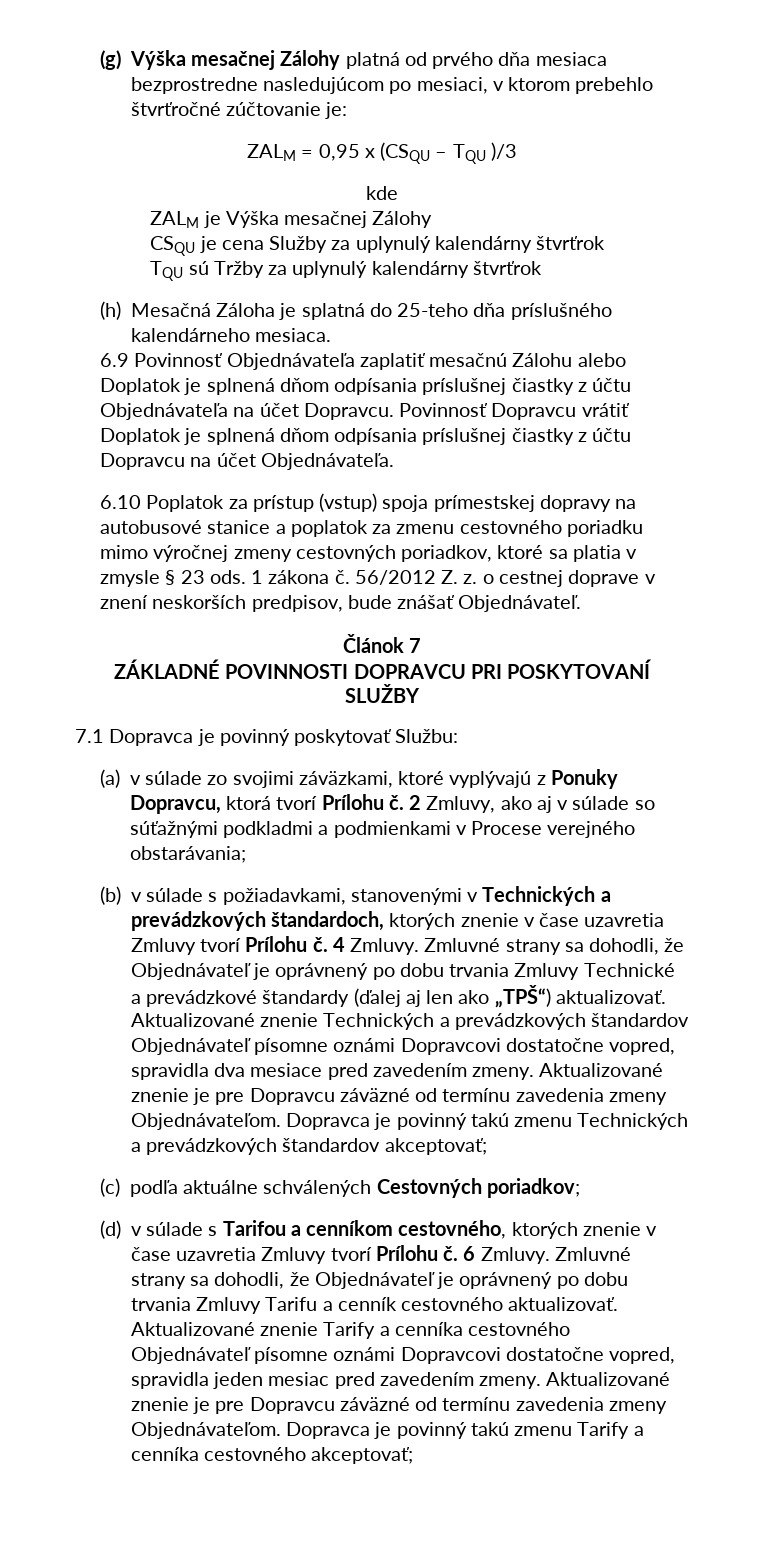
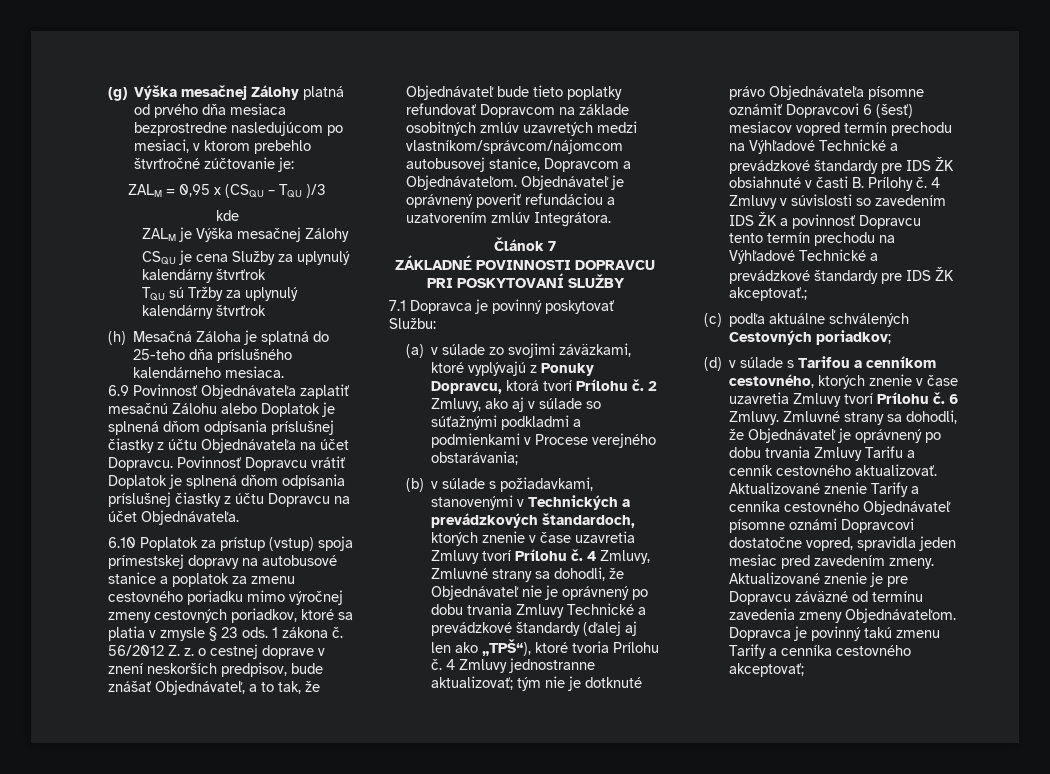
- 56/2012 Z. z. o cestnej doprave v znení neskorších predpisov, bude znášať Objednávateľ.
+ 56/2012 Z. z. o cestnej doprave v znení neskorších predpisov, bude znášať Objednávateľ, a to tak, že Objednávateľ bude tieto poplatky refundovať Dopravcom na základe osobitných zmlúv uzavretých medzi vlastníkom/správcom/nájomcom autobusovej stanice, Dopravcom a Objednávateľom. Objednávateľ je oprávnený poveriť refundáciou a uzatvorením zmlúv Integrátora.
- 4 Zmluvy. Zmluvné strany sa dohodli, že Objednávateľ je oprávnený po dobu trvania Zmluvy Technické a prevádzkové štandardy (ďalej aj len ako „TPŠ“) aktualizovať. Aktualizované znenie Technických a prevádzkových štandardov Objednávateľ písomne oznámi Dopravcovi dostatočne vopred, spravidla dva mesiace pred zavedením zmeny. Aktualizované znenie je pre Dopravcu záväzné od termínu zavedenia zmeny Objednávateľom. Dopravca je povinný takú zmenu Technických a prevádzkových štandardov akceptovať;
+ 4 Zmluvy, Zmluvné strany sa dohodli, že Objednávateľ nie je oprávnený po dobu trvania Zmluvy Technické a prevádzkové štandardy (ďalej aj len ako „TPŠ“), ktoré tvoria Prílohu č. 4 Zmluvy jednostranne aktualizovať; tým nie je dotknuté právo Objednávateľa písomne oznámiť Dopravcovi 6 (šesť) mesiacov vopred termín prechodu na Výhľadové Technické a prevádzkové štandardy pre IDS ŽK obsiahnuté v časti B. Prílohy č. 4 Zmluvy v súvislosti so zavedením IDS ŽK a povinnosť Dopravcu tento termín prechodu na Výhľadové Technické a prevádzkové štandardy pre IDS ŽK akceptovať.;

